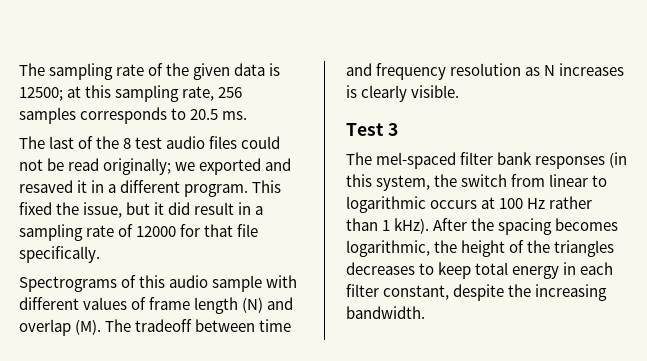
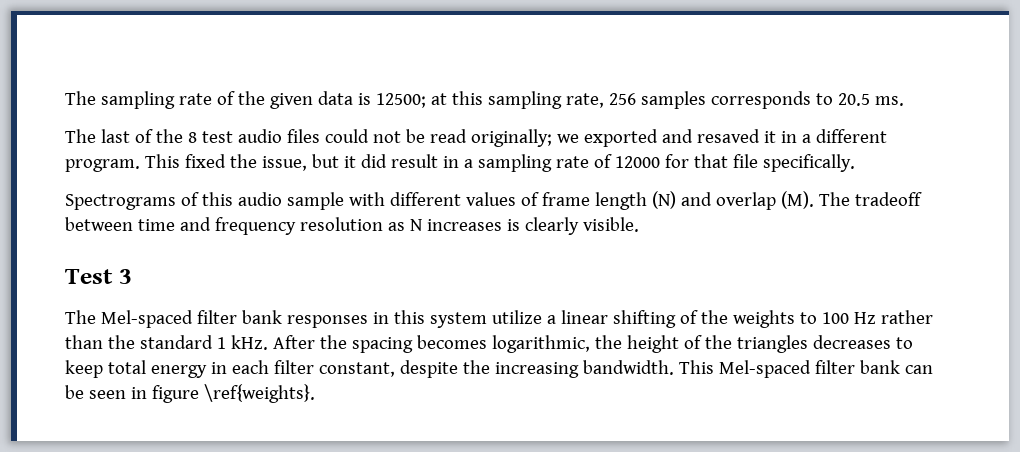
- The mel-spaced filter bank responses (in this system, the switch from linear to logarithmic occurs at 100 Hz rather than 1 kHz).
+ The Mel-spaced filter bank responses in this system utilize a linear shifting of the weights to 100 Hz rather than the standard 1 kHz.
+ This Mel-spaced filter bank can be seen in figure \ref{weights}.

